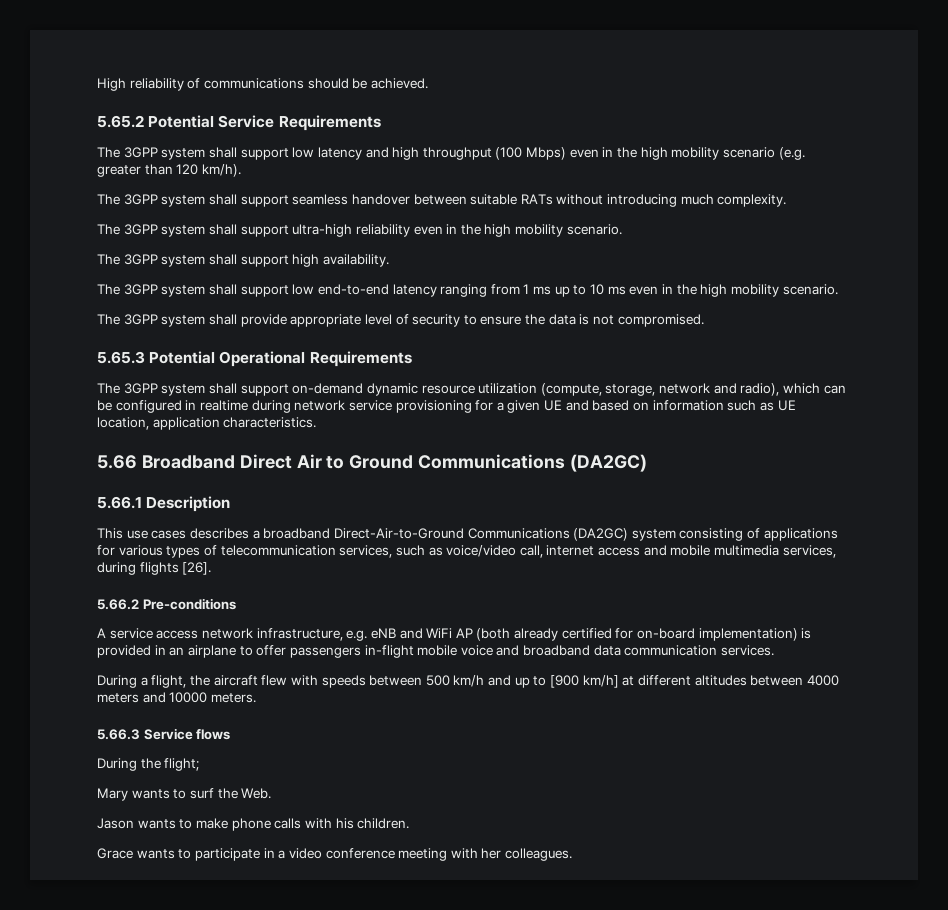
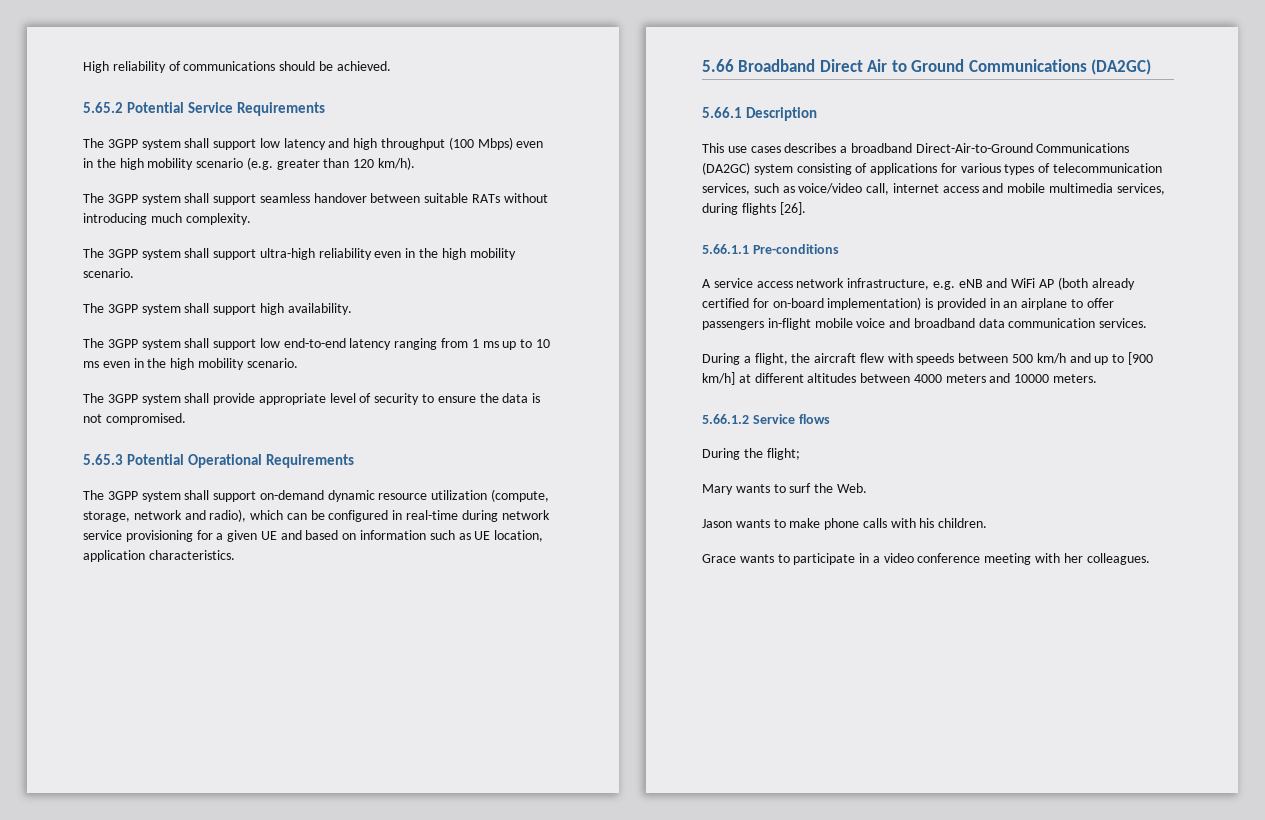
- The 3GPP system shall support on-demand dynamic resource utilization (compute, storage, network and radio), which can be configured in realtime during network service provisioning for a given UE and based on information such as UE location, application characteristics.
+ The 3GPP system shall support on-demand dynamic resource utilization (compute, storage, network and radio), which can be configured in real-time during network service provisioning for a given UE and based on information such as UE location, application characteristics.
- 5.66.2 Pre-conditions
+ 5.66.1.1 Pre-conditions
- 5.66.3 Service flows
+ 5.66.1.2 Service flows

